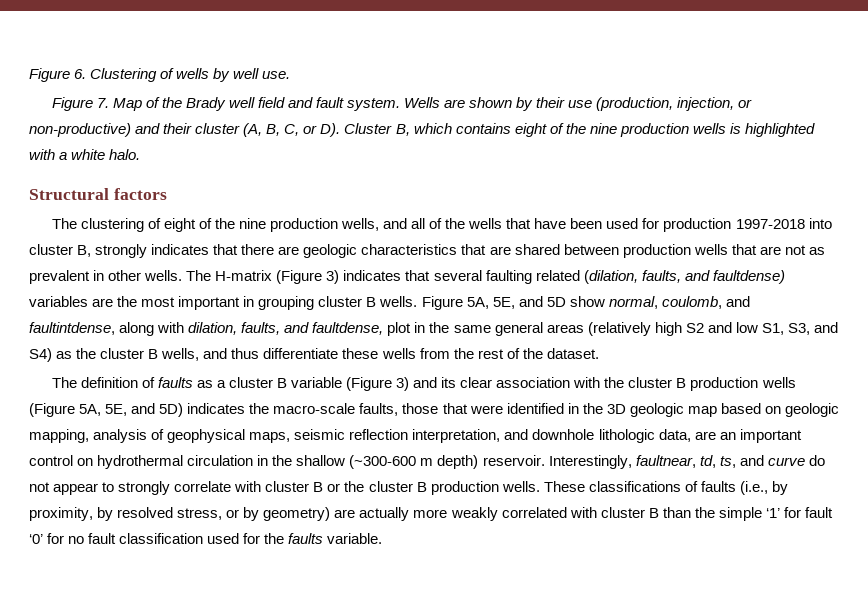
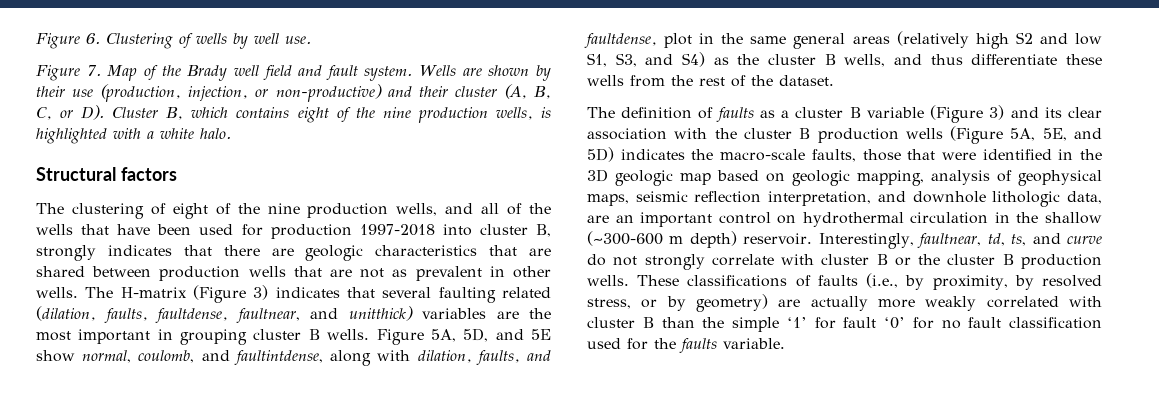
- Wells are shown by their use (production, injection, or non-productive) and their cluster (A, B, C, or D). Cluster B, which contains eight of the nine production wells is highlighted with a white halo.
+ Wells are shown by their use (production, injection, or non-productive) and their cluster (A, B, C, or D). Cluster B, which contains eight of the nine production wells, is highlighted with a white halo.
- The H-matrix (Figure 3) indicates that several faulting related (dilation, faults, and faultdense) variables are the most important in grouping cluster B wells.
+ The H-matrix (Figure 3) indicates that several faulting related (dilation, faults, faultdense, faultnear, and unitthick) variables are the most important in grouping cluster B wells.
- Figure 5A, 5E, and 5D show normal, coulomb, and faultintdense, along with dilation, faults, and faultdense, plot in the same general areas (relatively high S2 and low S1, S3, and S4) as the cluster B wells, and thus differentiate these wells from the rest of the dataset.
+ Figure 5A, 5D, and 5E show normal, coulomb, and faultintdense, along with dilation, faults, and faultdense, plot in the same general areas (relatively high S2 and low S1, S3, and S4) as the cluster B wells, and thus differentiate these wells from the rest of the dataset.
- Interestingly, faultnear, td, ts, and curve do not appear to strongly correlate with cluster B or the cluster B production wells.
+ Interestingly, faultnear, td, ts, and curve do not strongly correlate with cluster B or the cluster B production wells.

